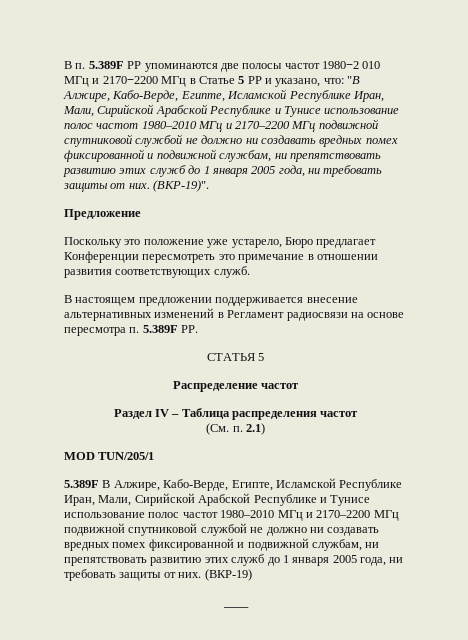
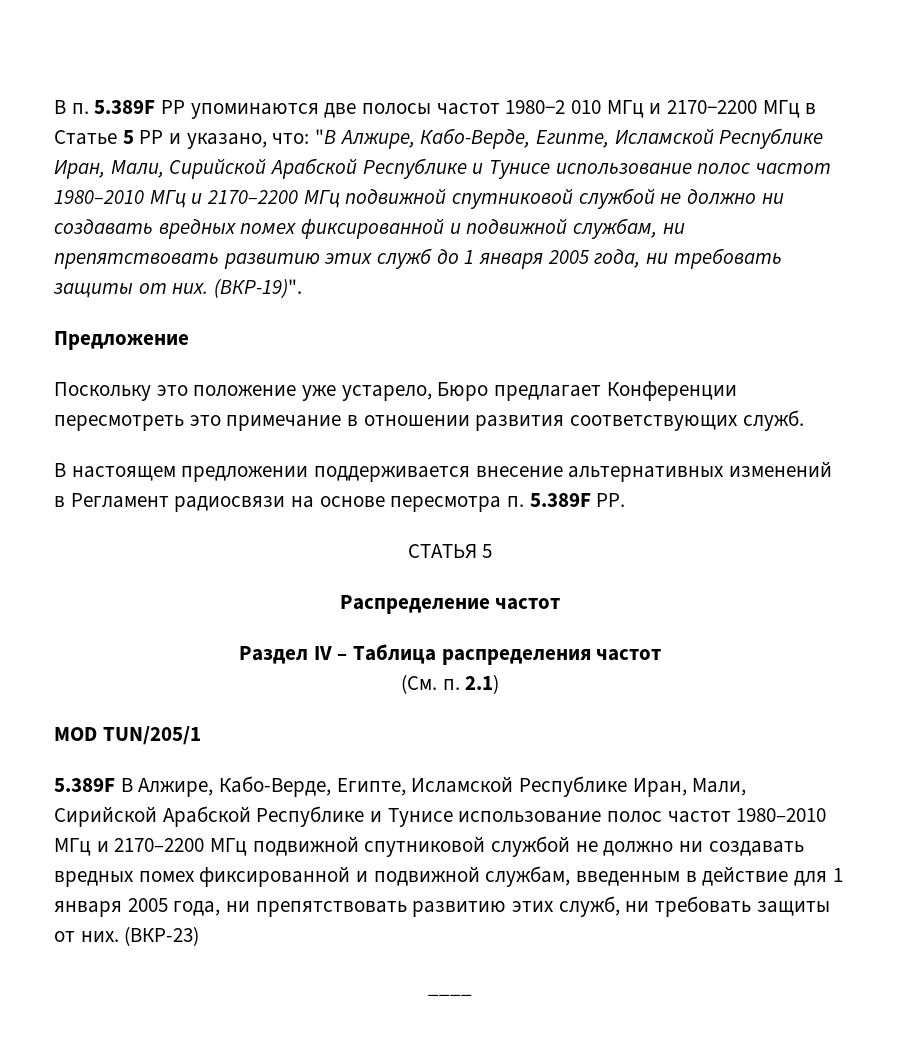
- 5.389F В Алжире, Кабо-Верде, Египте, Исламской Республике Иран, Мали, Сирийской Арабской Республике и Тунисе использование полос частот 1980–2010 МГц и 2170–2200 МГц подвижной спутниковой службой не должно ни создавать вредных помех фиксированной и подвижной службам, ни препятствовать развитию этих служб до 1 января 2005 года, ни требовать защиты от них. (ВКР-19)
+ 5.389F В Алжире, Кабо-Верде, Египте, Исламской Республике Иран, Мали, Сирийской Арабской Республике и Тунисе использование полос частот 1980–2010 МГц и 2170–2200 МГц подвижной спутниковой службой не должно ни создавать вредных помех фиксированной и подвижной службам, введенным в действие для 1 января 2005 года, ни препятствовать развитию этих служб, ни требовать защиты от них. (ВКР-23)

